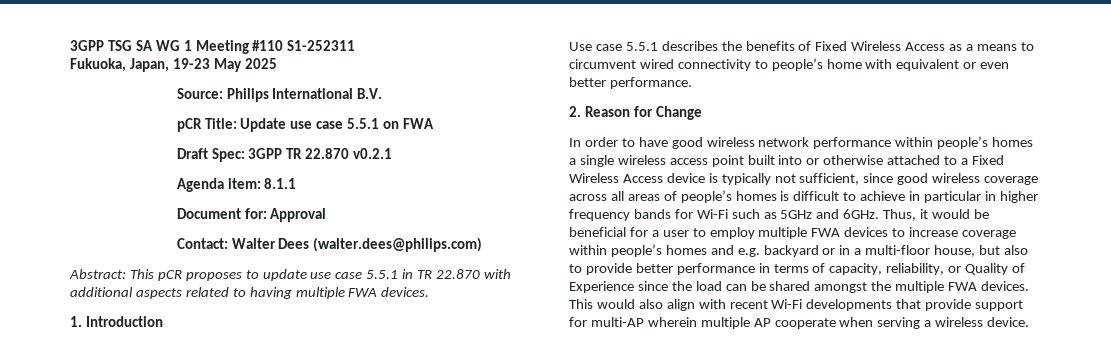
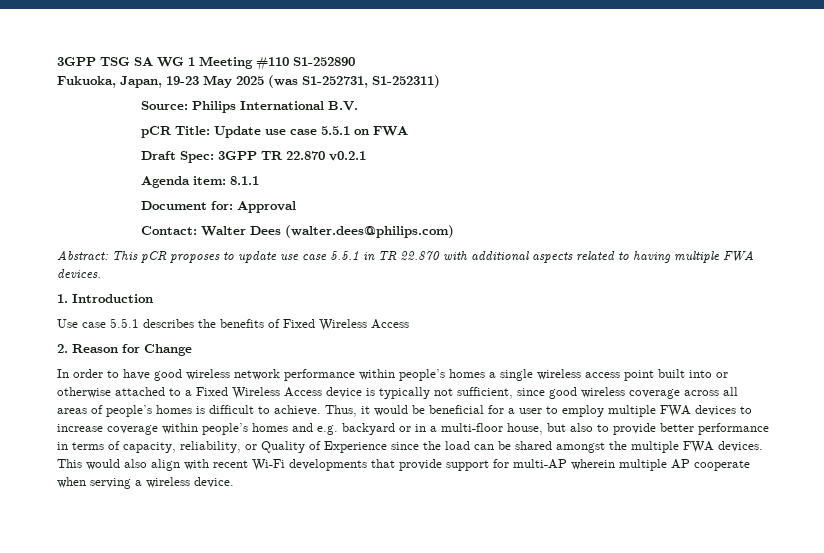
- 3GPP TSG SA WG 1 Meeting #110 S1-252311
+ 3GPP TSG SA WG 1 Meeting #110 S1-252890
- Fukuoka, Japan, 19-23 May 2025
+ Fukuoka, Japan, 19-23 May 2025 (was S1-252731, S1-252311)
- Use case 5.5.1 describes the benefits of Fixed Wireless Access as a means to circumvent wired connectivity to people’s home with equivalent or even better performance.
+ Use case 5.5.1 describes the benefits of Fixed Wireless Access
- In order to have good wireless network performance within people’s homes a single wireless access point built into or otherwise attached to a Fixed Wireless Access device is typically not sufficient, since good wireless coverage across all areas of people’s homes is difficult to achieve in particular in higher frequency bands for Wi-Fi such as 5GHz and 6GHz.
+ In order to have good wireless network performance within people’s homes a single wireless access point built into or otherwise attached to a Fixed Wireless Access device is typically not sufficient, since good wireless coverage across all areas of people’s homes is difficult to achieve.

